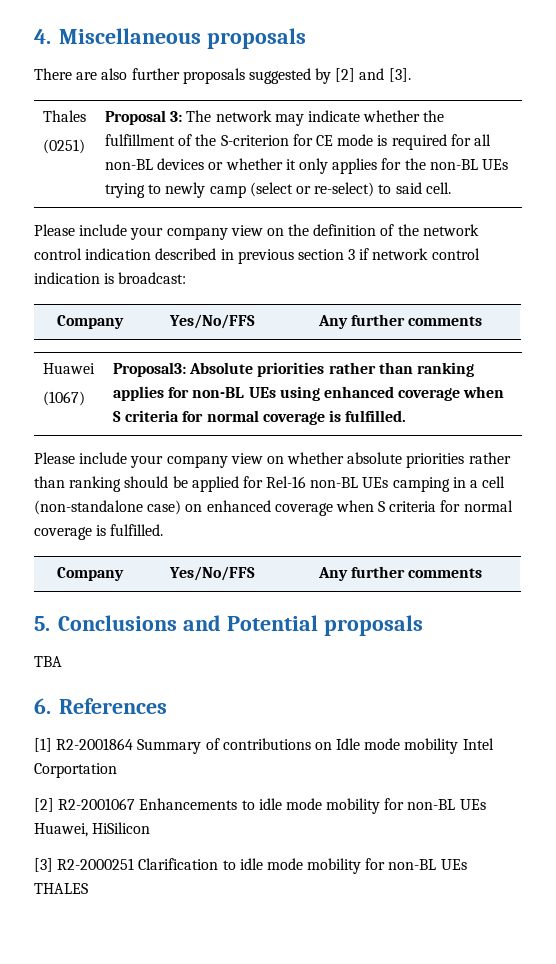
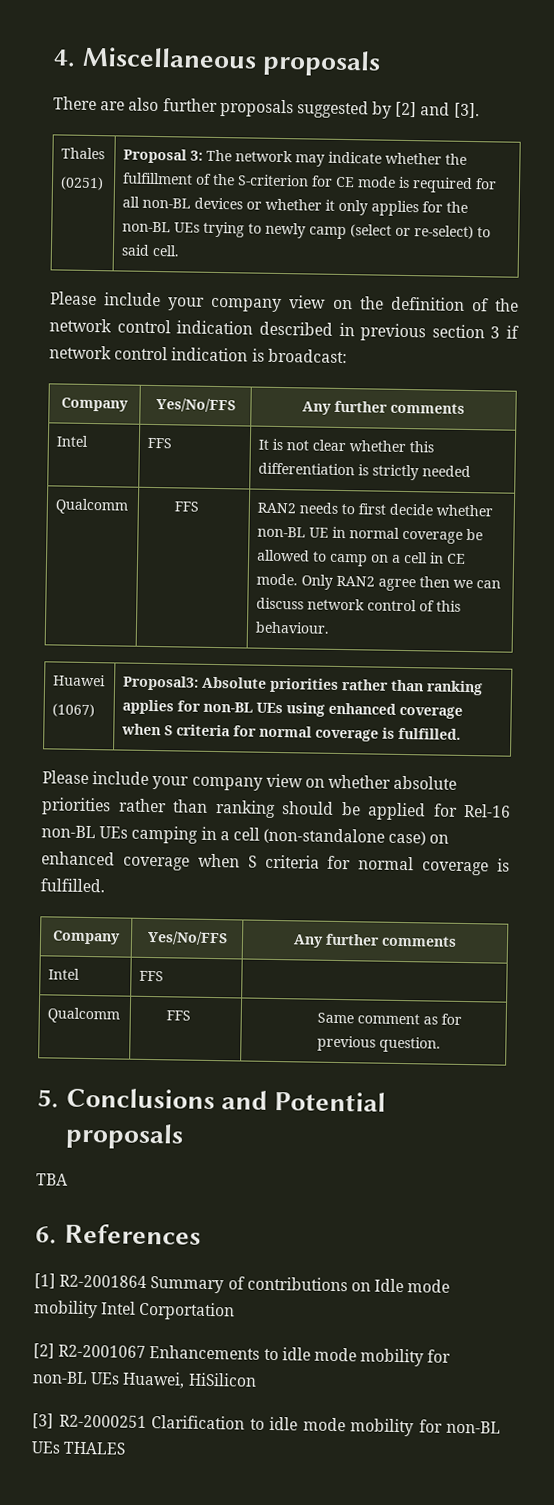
+ Intel | FFS | It is not clear whether this differentiation is strictly needed
+ Qualcomm | FFS | RAN2 needs to first decide whether non-BL UE in normal coverage be allowed to camp on a cell in CE mode. Only RAN2 agree then we can discuss network control of this behaviour.
  Please include your company view on whether absolute priorities rather than ranking should be applied for Rel-16 non-BL UEs camping in a cell (non-standalone case) on enhanced coverage when S criteria for normal coverage is fulfilled.
  Company | Yes/No/FFS | Any further comments
+ Intel | FFS |
+ Qualcomm | FFS | Same comment as for previous question.

